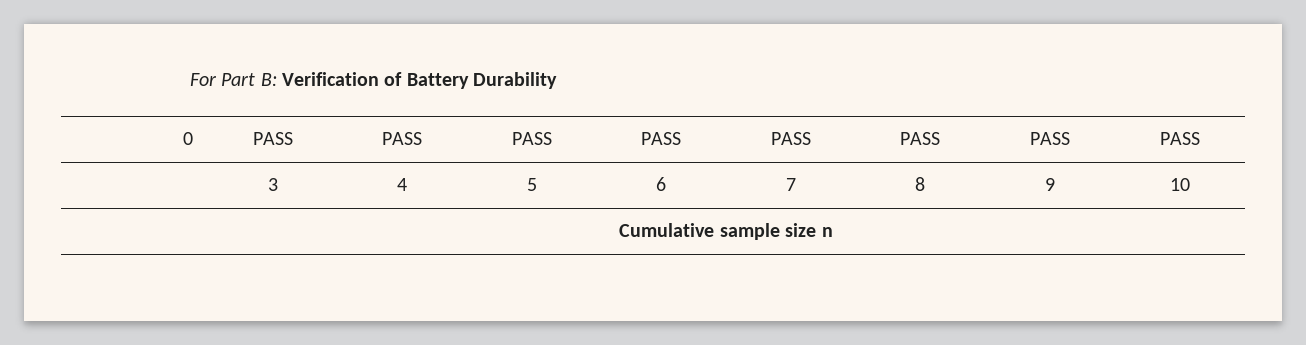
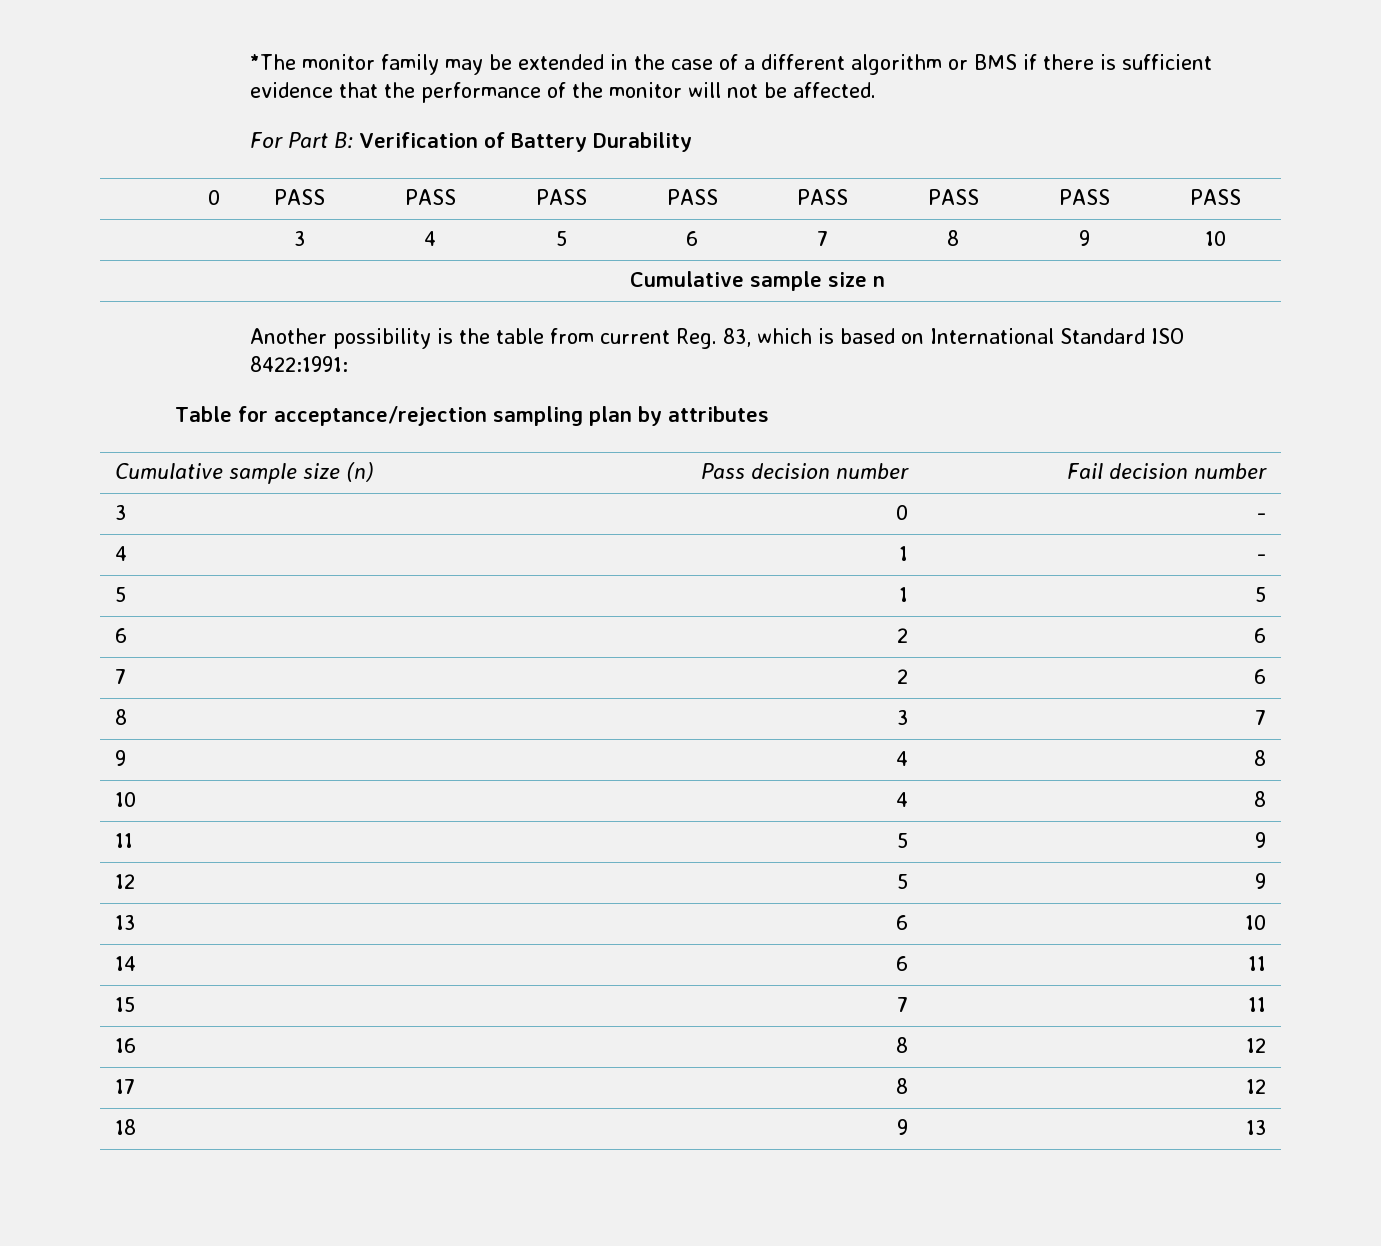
+ *The monitor family may be extended in the case of a different algorithm or BMS if there is sufficient evidence that the performance of the monitor will not be affected.
+ Another possibility is the table from current Reg. 83, which is based on International Standard ISO 8422:1991:
+ Table for acceptance/rejection sampling plan by attributes
+ Cumulative sample size (n) | Pass decision number | Fail decision number
+ 3 | 0 | -
+ 4 | 1 | -
+ 5 | 1 | 5
+ 6 | 2 | 6
+ 7 | 2 | 6
+ 8 | 3 | 7
+ 9 | 4 | 8
+ 10 | 4 | 8
+ 11 | 5 | 9
+ 12 | 5 | 9
+ 13 | 6 | 10
+ 14 | 6 | 11
+ 15 | 7 | 11
+ 16 | 8 | 12
+ 17 | 8 | 12
+ 18 | 9 | 13

